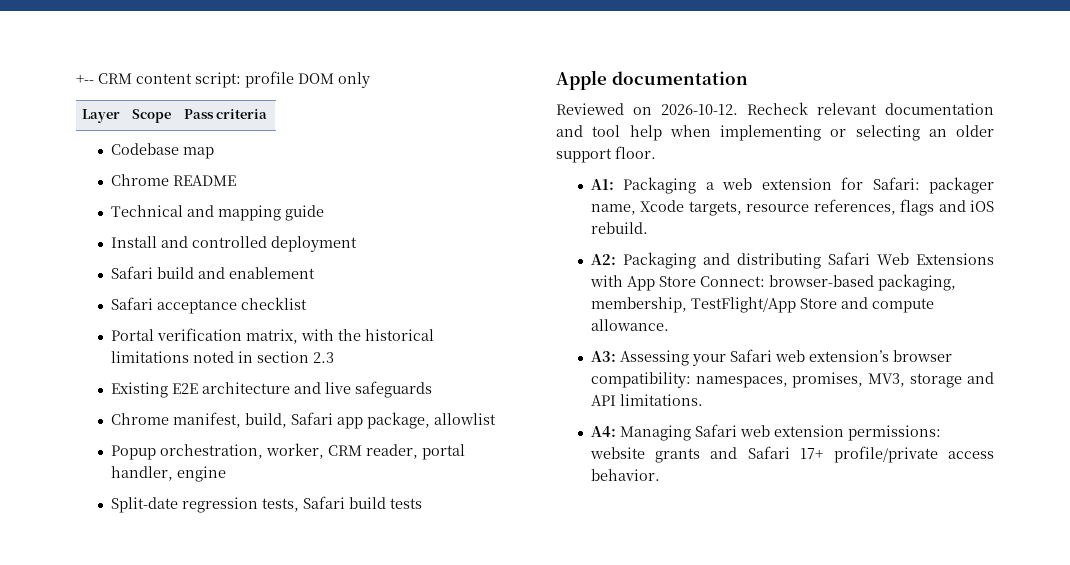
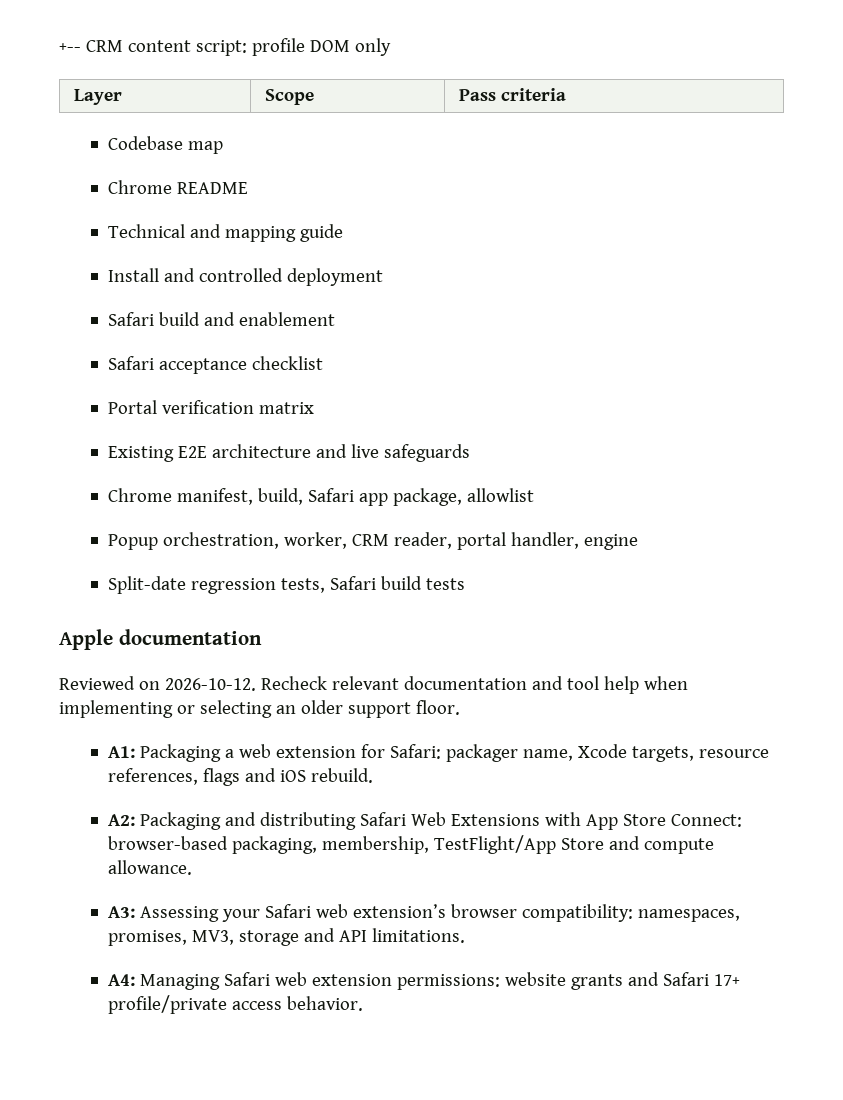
- Portal verification matrix, with the historical limitations noted in section 2.3
+ Portal verification matrix

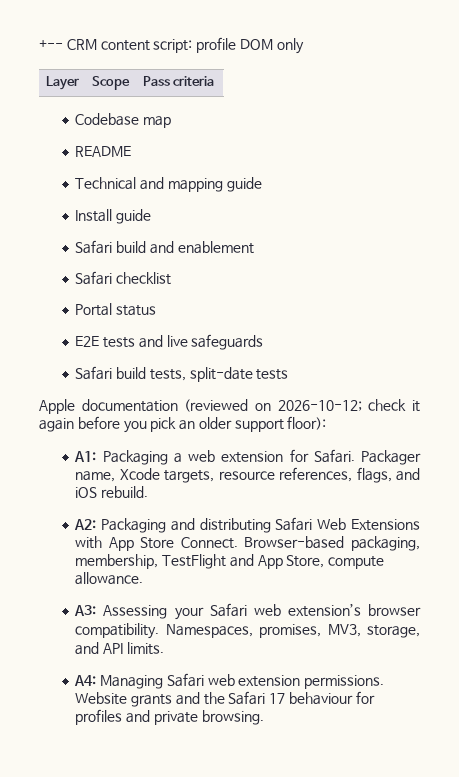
- Chrome README
+ README
- Install and controlled deployment
+ Install guide
- Safari acceptance checklist
+ Safari checklist
- Portal verification matrix
- Existing E2E architecture and live safeguards
- Chrome manifest, build, Safari app package, allowlist
- Popup orchestration, worker, CRM reader, portal handler, engine
- Split-date regression tests, Safari build tests
- Apple documentation
- Reviewed on 2026-10-12. Recheck relevant documentation and tool help when implementing or selecting an older support floor.
+ Portal status
+ E2E tests and live safeguards
+ Safari build tests, split-date tests
+ Apple documentation (reviewed on 2026-10-12; check it again before you pick an older support floor):
- A1: Packaging a web extension for Safari: packager name, Xcode targets, resource references, flags and iOS rebuild.
+ A1: Packaging a web extension for Safari. Packager name, Xcode targets, resource references, flags, and iOS rebuild.
- A2: Packaging and distributing Safari Web Extensions with App Store Connect: browser-based packaging, membership, TestFlight/App Store and compute allowance.
+ A2: Packaging and distributing Safari Web Extensions with App Store Connect. Browser-based packaging, membership, TestFlight and App Store, compute allowance.
- A3: Assessing your Safari web extension’s browser compatibility: namespaces, promises, MV3, storage and API limitations.
+ A3: Assessing your Safari web extension’s browser compatibility. Namespaces, promises, MV3, storage, and API limits.
- A4: Managing Safari web extension permissions: website grants and Safari 17+ profile/private access behavior.
+ A4: Managing Safari web extension permissions. Website grants and the Safari 17 behaviour for profiles and private browsing.

